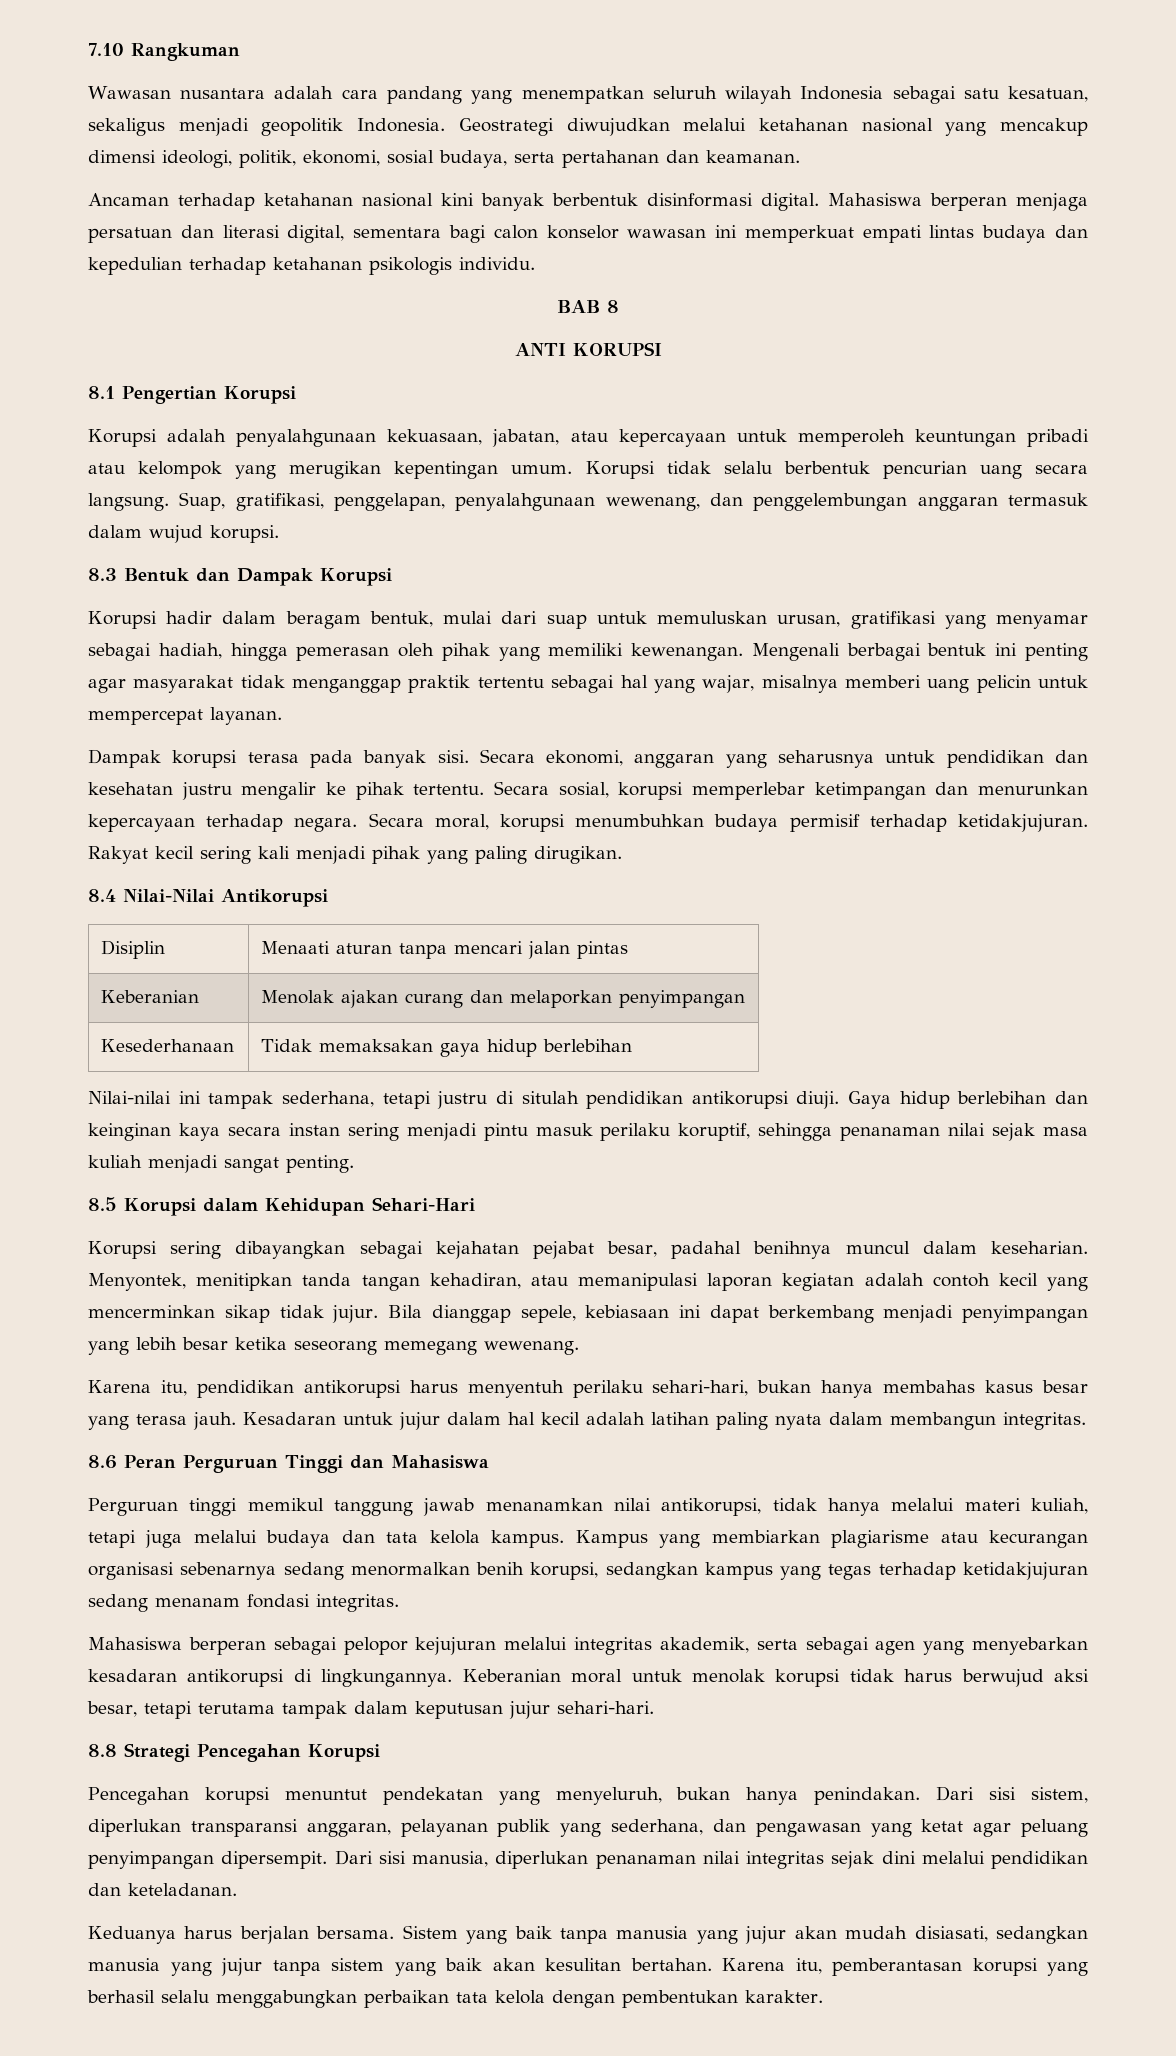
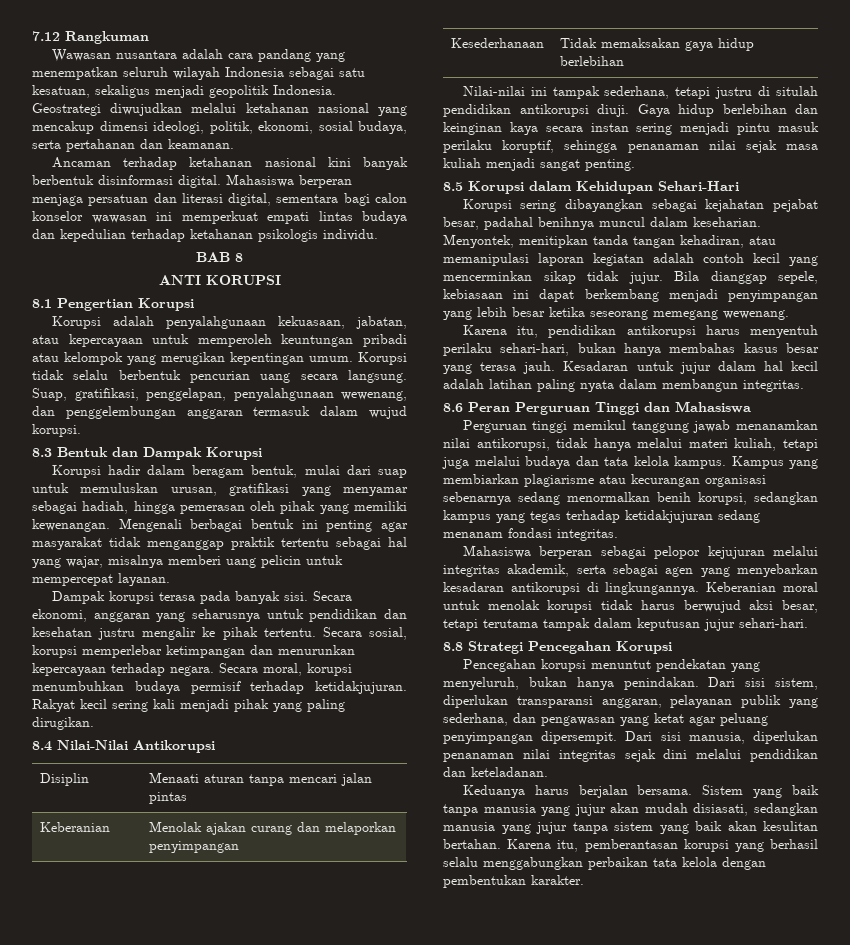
- 7.10 Rangkuman
+ 7.12 Rangkuman

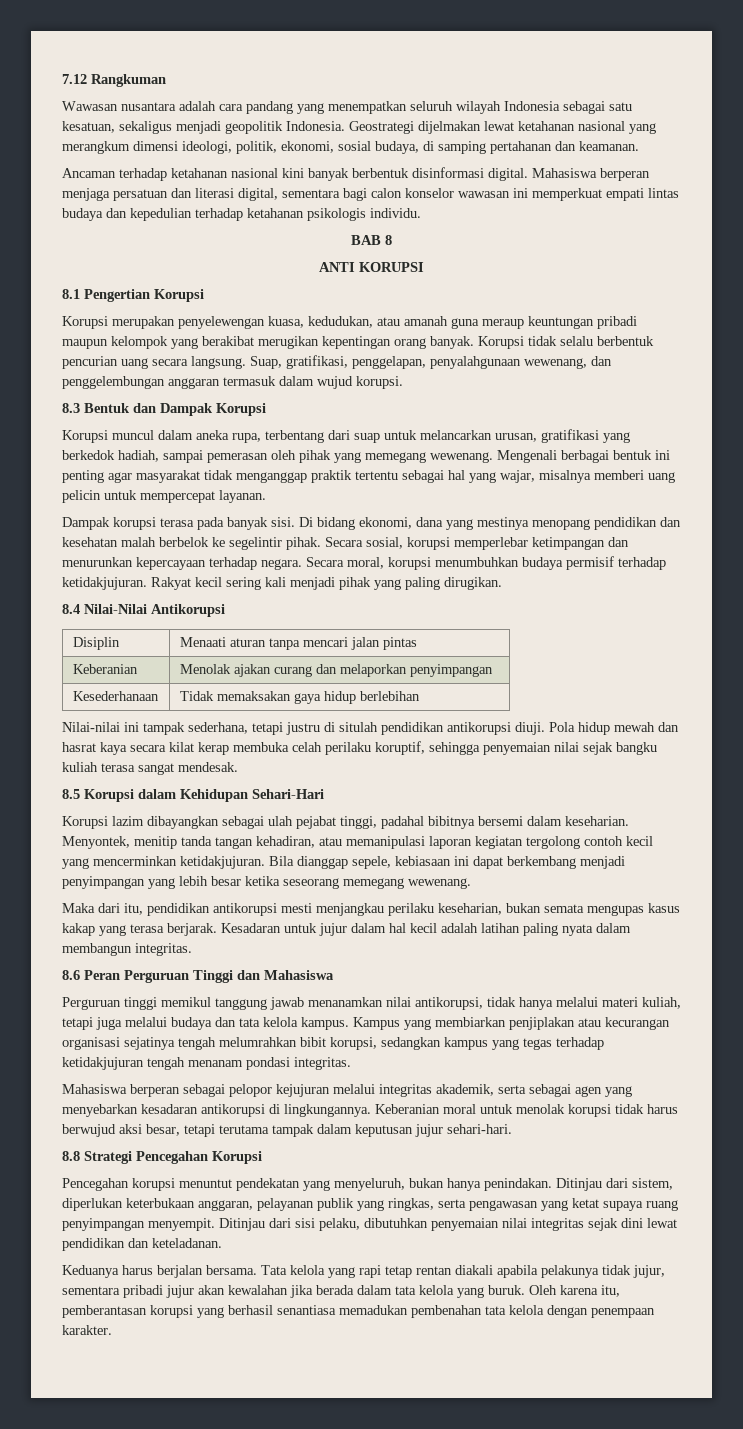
- Geostrategi diwujudkan melalui ketahanan nasional yang mencakup dimensi ideologi, politik, ekonomi, sosial budaya, serta pertahanan dan keamanan.
+ Geostrategi dijelmakan lewat ketahanan nasional yang merangkum dimensi ideologi, politik, ekonomi, sosial budaya, di samping pertahanan dan keamanan.
- Korupsi adalah penyalahgunaan kekuasaan, jabatan, atau kepercayaan untuk memperoleh keuntungan pribadi atau kelompok yang merugikan kepentingan umum.
+ Korupsi merupakan penyelewengan kuasa, kedudukan, atau amanah guna meraup keuntungan pribadi maupun kelompok yang berakibat merugikan kepentingan orang banyak.
- Korupsi hadir dalam beragam bentuk, mulai dari suap untuk memuluskan urusan, gratifikasi yang menyamar sebagai hadiah, hingga pemerasan oleh pihak yang memiliki kewenangan.
+ Korupsi muncul dalam aneka rupa, terbentang dari suap untuk melancarkan urusan, gratifikasi yang berkedok hadiah, sampai pemerasan oleh pihak yang memegang wewenang.
- Secara ekonomi, anggaran yang seharusnya untuk pendidikan dan kesehatan justru mengalir ke pihak tertentu.
+ Di bidang ekonomi, dana yang mestinya menopang pendidikan dan kesehatan malah berbelok ke segelintir pihak.
- Gaya hidup berlebihan dan keinginan kaya secara instan sering menjadi pintu masuk perilaku koruptif, sehingga penanaman nilai sejak masa kuliah menjadi sangat penting.
+ Pola hidup mewah dan hasrat kaya secara kilat kerap membuka celah perilaku koruptif, sehingga penyemaian nilai sejak bangku kuliah terasa sangat mendesak.
- Korupsi sering dibayangkan sebagai kejahatan pejabat besar, padahal benihnya muncul dalam keseharian.
+ Korupsi lazim dibayangkan sebagai ulah pejabat tinggi, padahal bibitnya bersemi dalam keseharian.
- Menyontek, menitipkan tanda tangan kehadiran, atau memanipulasi laporan kegiatan adalah contoh kecil yang mencerminkan sikap tidak jujur.
+ Menyontek, menitip tanda tangan kehadiran, atau memanipulasi laporan kegiatan tergolong contoh kecil yang mencerminkan ketidakjujuran.
- Karena itu, pendidikan antikorupsi harus menyentuh perilaku sehari-hari, bukan hanya membahas kasus besar yang terasa jauh.
+ Maka dari itu, pendidikan antikorupsi mesti menjangkau perilaku keseharian, bukan semata mengupas kasus kakap yang terasa berjarak.
- Kampus yang membiarkan plagiarisme atau kecurangan organisasi sebenarnya sedang menormalkan benih korupsi, sedangkan kampus yang tegas terhadap ketidakjujuran sedang menanam fondasi integritas.
+ Kampus yang membiarkan penjiplakan atau kecurangan organisasi sejatinya tengah melumrahkan bibit korupsi, sedangkan kampus yang tegas terhadap ketidakjujuran tengah menanam pondasi integritas.
- Dari sisi sistem, diperlukan transparansi anggaran, pelayanan publik yang sederhana, dan pengawasan yang ketat agar peluang penyimpangan dipersempit. Dari sisi manusia, diperlukan penanaman nilai integritas sejak dini melalui pendidikan dan keteladanan.
+ Ditinjau dari sistem, diperlukan keterbukaan anggaran, pelayanan publik yang ringkas, serta pengawasan yang ketat supaya ruang penyimpangan menyempit. Ditinjau dari sisi pelaku, dibutuhkan penyemaian nilai integritas sejak dini lewat pendidikan dan keteladanan.
- Sistem yang baik tanpa manusia yang jujur akan mudah disiasati, sedangkan manusia yang jujur tanpa sistem yang baik akan kesulitan bertahan. Karena itu, pemberantasan korupsi yang berhasil selalu menggabungkan perbaikan tata kelola dengan pembentukan karakter.
+ Tata kelola yang rapi tetap rentan diakali apabila pelakunya tidak jujur, sementara pribadi jujur akan kewalahan jika berada dalam tata kelola yang buruk. Oleh karena itu, pemberantasan korupsi yang berhasil senantiasa memadukan pembenahan tata kelola dengan penempaan karakter.

